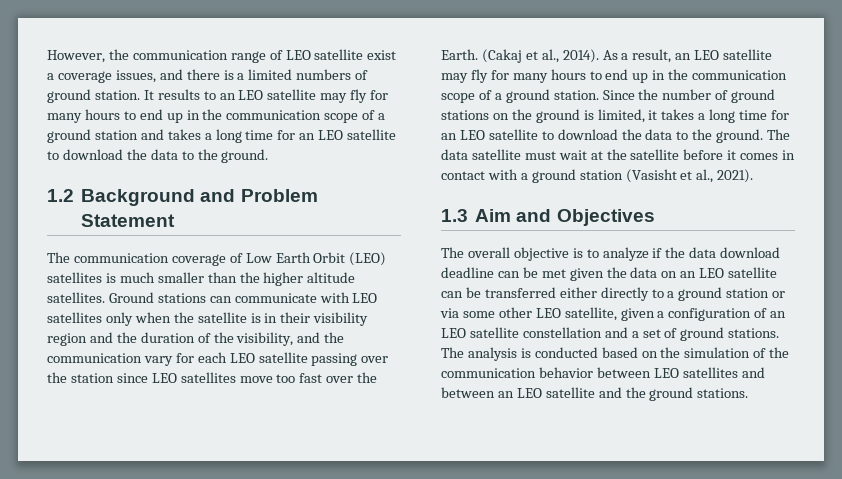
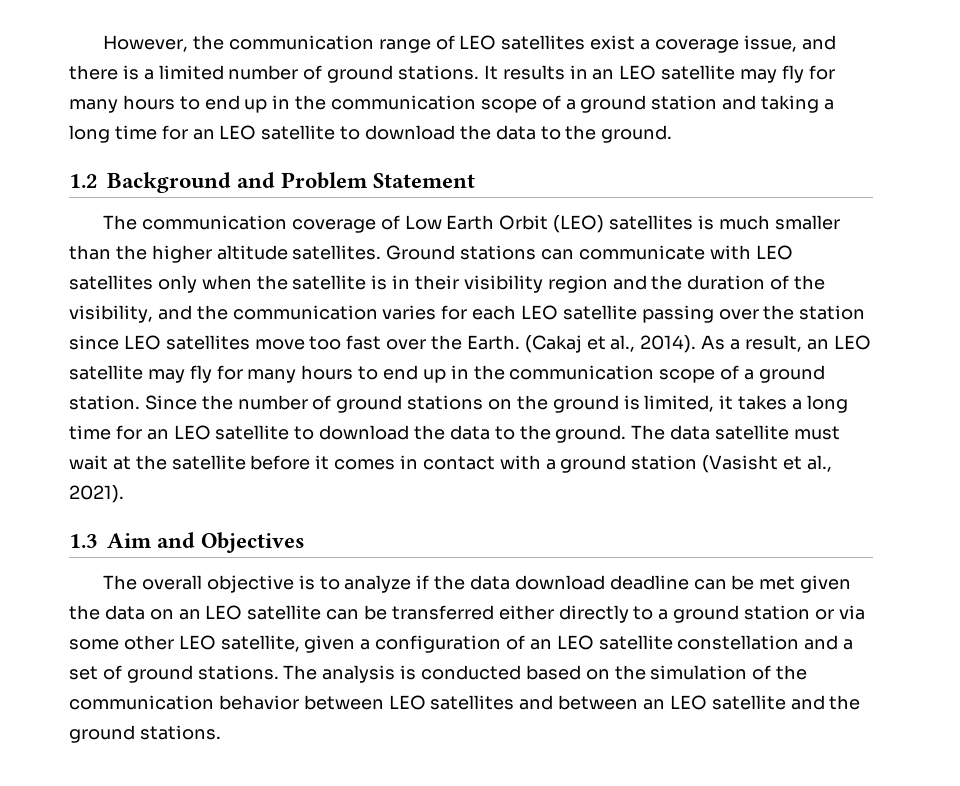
- However, the communication range of LEO satellite exist a coverage issues, and there is a limited numbers of ground station.
+ However, the communication range of LEO satellites exist a coverage issue, and there is a limited number of ground stations.
- It results to an LEO satellite may fly for many hours to end up in the communication scope of a ground station and takes a long time for an LEO satellite to download the data to the ground.
+ It results in an LEO satellite may fly for many hours to end up in the communication scope of a ground station and taking a long time for an LEO satellite to download the data to the ground.
- Ground stations can communicate with LEO satellites only when the satellite is in their visibility region and the duration of the visibility, and the communication vary for each LEO satellite passing over the station since LEO satellites move too fast over the Earth.
+ Ground stations can communicate with LEO satellites only when the satellite is in their visibility region and the duration of the visibility, and the communication varies for each LEO satellite passing over the station since LEO satellites move too fast over the Earth.

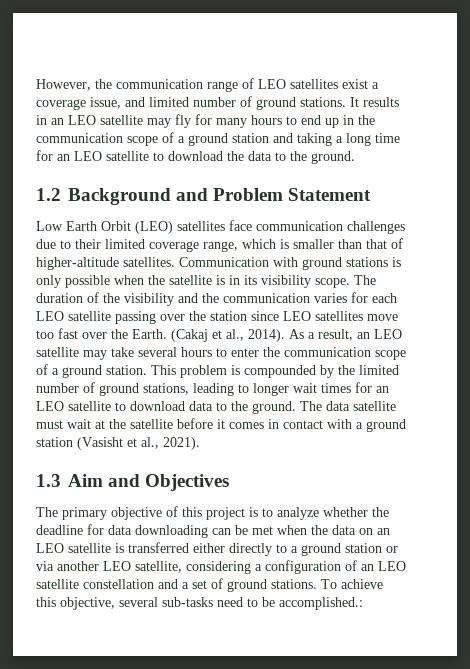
- However, the communication range of LEO satellites exist a coverage issue, and there is a limited number of ground stations.
+ However, the communication range of LEO satellites exist a coverage issue, and limited number of ground stations.
- The communication coverage of Low Earth Orbit (LEO) satellites is much smaller than the higher altitude satellites. Ground stations can communicate with LEO satellites only when the satellite is in their visibility region and the duration of the visibility, and the communication varies for each LEO satellite passing over the station since LEO satellites move too fast over the Earth.
+ Low Earth Orbit (LEO) satellites face communication challenges due to their limited coverage range, which is smaller than that of higher-altitude satellites. Communication with ground stations is only possible when the satellite is in its visibility scope. The duration of the visibility and the communication varies for each LEO satellite passing over the station since LEO satellites move too fast over the Earth.
- As a result, an LEO satellite may fly for many hours to end up in the communication scope of a ground station.
+ As a result, an LEO satellite may take several hours to enter the communication scope of a ground station.
- Since the number of ground stations on the ground is limited, it takes a long time for an LEO satellite to download the data to the ground.
+ This problem is compounded by the limited number of ground stations, leading to longer wait times for an LEO satellite to download data to the ground.
- The overall objective is to analyze if the data download deadline can be met given the data on an LEO satellite can be transferred either directly to a ground station or via some other LEO satellite, given a configuration of an LEO satellite constellation and a set of ground stations.
+ The primary objective of this project is to analyze whether the deadline for data downloading can be met when the data on an LEO satellite is transferred either directly to a ground station or via another LEO satellite, considering a configuration of an LEO satellite constellation and a set of ground stations.
- The analysis is conducted based on the simulation of the communication behavior between LEO satellites and between an LEO satellite and the ground stations.
+ To achieve this objective, several sub-tasks need to be accomplished.:

